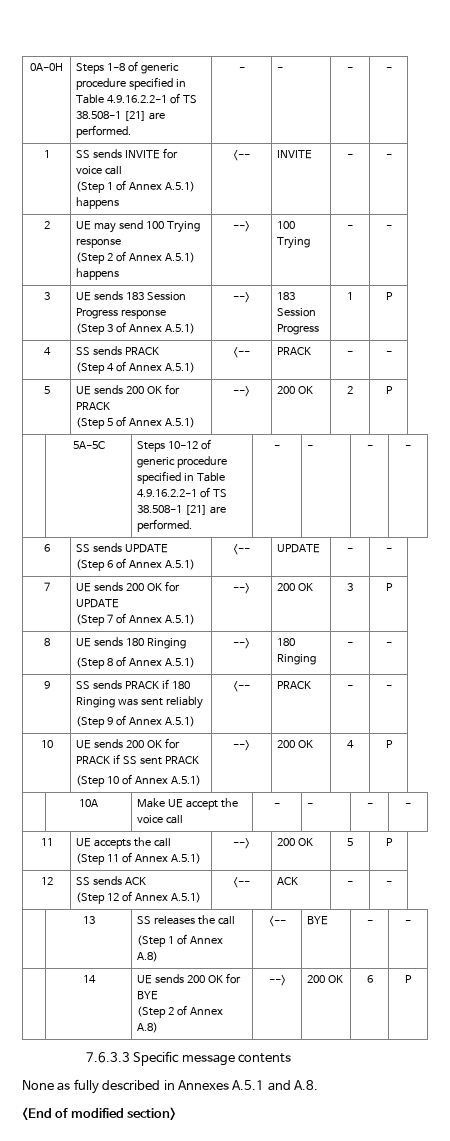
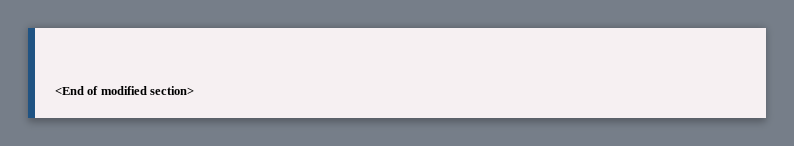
- 0A-0H | Steps 1-8 of generic procedure specified in Table 4.9.16.2.2-1 of TS 38.508-1 [21] are performed. | - | - | - | -
- 1 | SS sends INVITE for voice call
- (Step 1 of Annex A.5.1) happens | <-- | INVITE | - | -
- 2 | UE may send 100 Trying response
- (Step 2 of Annex A.5.1) happens | --> | 100 Trying | - | -
- 3 | UE sends 183 Session Progress response
- (Step 3 of Annex A.5.1) | --> | 183 Session Progress | 1 | P
- 4 | SS sends PRACK
- (Step 4 of Annex A.5.1) | <-- | PRACK | - | -
- 5 | UE sends 200 OK for PRACK
- (Step 5 of Annex A.5.1) | --> | 200 OK | 2 | P
- | 5A-5C | Steps 10-12 of generic procedure specified in Table 4.9.16.2.2-1 of TS 38.508-1 [21] are performed. | - | - | - | -
- 6 | SS sends UPDATE
- (Step 6 of Annex A.5.1) | <-- | UPDATE | - | -
- 7 | UE sends 200 OK for UPDATE
- (Step 7 of Annex A.5.1) | --> | 200 OK | 3 | P
- 8 | UE sends 180 Ringing
- (Step 8 of Annex A.5.1) | --> | 180 Ringing | - | -
- 9 | SS sends PRACK if 180 Ringing was sent reliably
- (Step 9 of Annex A.5.1) | <-- | PRACK | - | -
- 10 | UE sends 200 OK for PRACK if SS sent PRACK
- (Step 10 of Annex A.5.1) | --> | 200 OK | 4 | P
- | 10A | Make UE accept the voice call | - | - | - | -
- 11 | UE accepts the call
- (Step 11 of Annex A.5.1) | --> | 200 OK | 5 | P
- 12 | SS sends ACK
- (Step 12 of Annex A.5.1) | <-- | ACK | - | -
- | 13 | SS releases the call
- (Step 1 of Annex A.8) | <-- | BYE | - | -
- | 14 | UE sends 200 OK for BYE
- (Step 2 of Annex A.8) | --> | 200 OK | 6 | P
- 7.6.3.3 Specific message contents
- None as fully described in Annexes A.5.1 and A.8.

